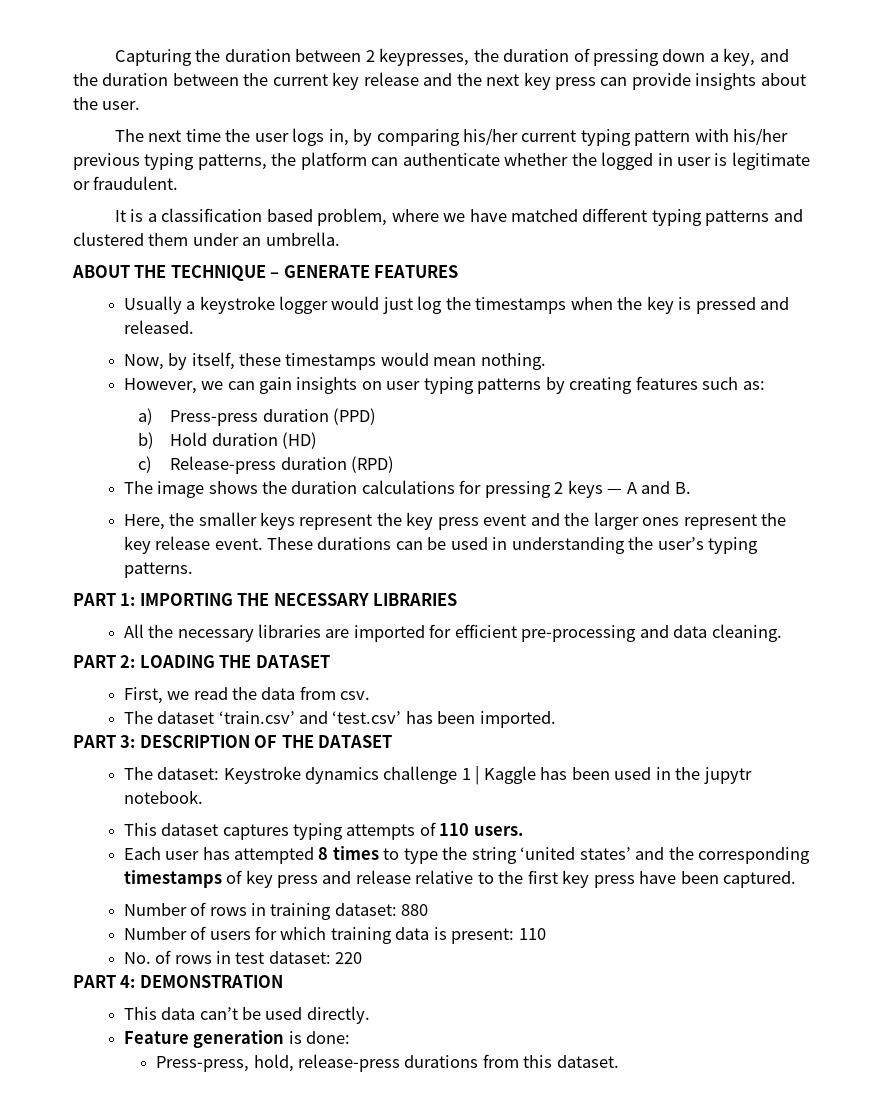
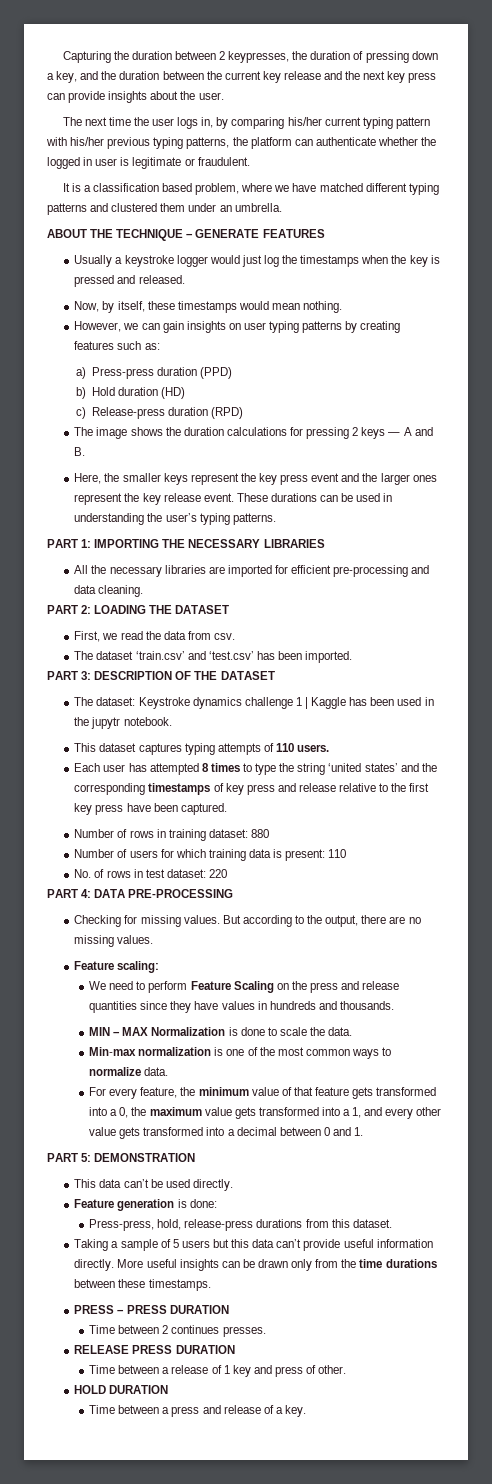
- PART 4: DEMONSTRATION
+ PART 4: DATA PRE-PROCESSING
+ Checking for missing values. But according to the output, there are no missing values.
+ Feature scaling:
+ We need to perform Feature Scaling on the press and release quantities since they have values in hundreds and thousands.
+ MIN – MAX Normalization is done to scale the data.
+ Min-max normalization is one of the most common ways to normalize data.
+ For every feature, the minimum value of that feature gets transformed into a 0, the maximum value gets transformed into a 1, and every other value gets transformed into a decimal between 0 and 1.
+ PART 5: DEMONSTRATION
+ Taking a sample of 5 users but this data can’t provide useful information directly. More useful insights can be drawn only from the time durations between these timestamps.
+ PRESS – PRESS DURATION
+ Time between 2 continues presses.
+ RELEASE PRESS DURATION
+ Time between a release of 1 key and press of other.
+ HOLD DURATION
+ Time between a press and release of a key.

